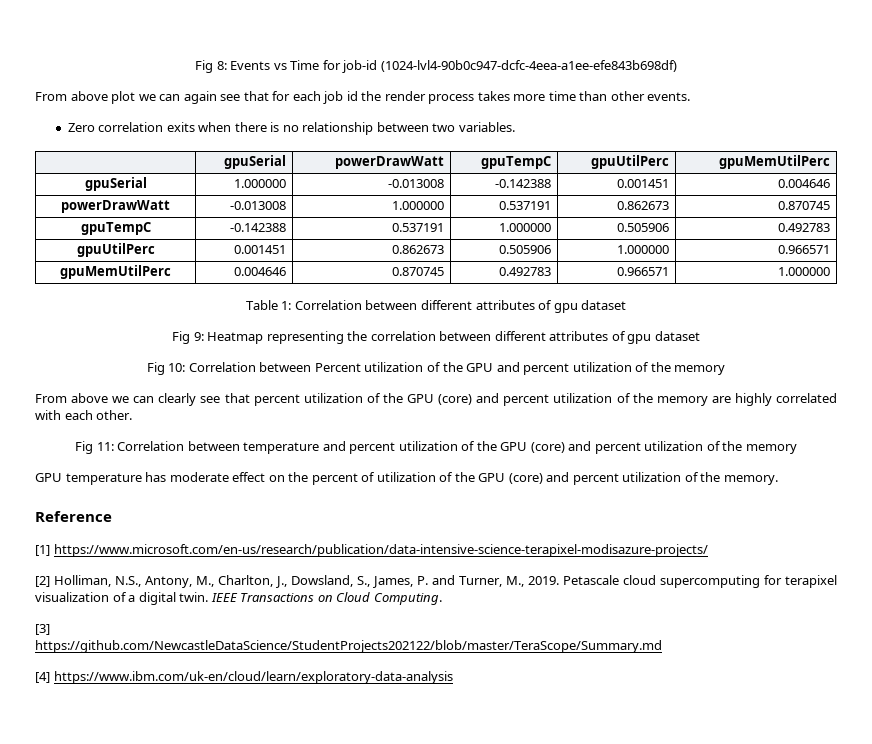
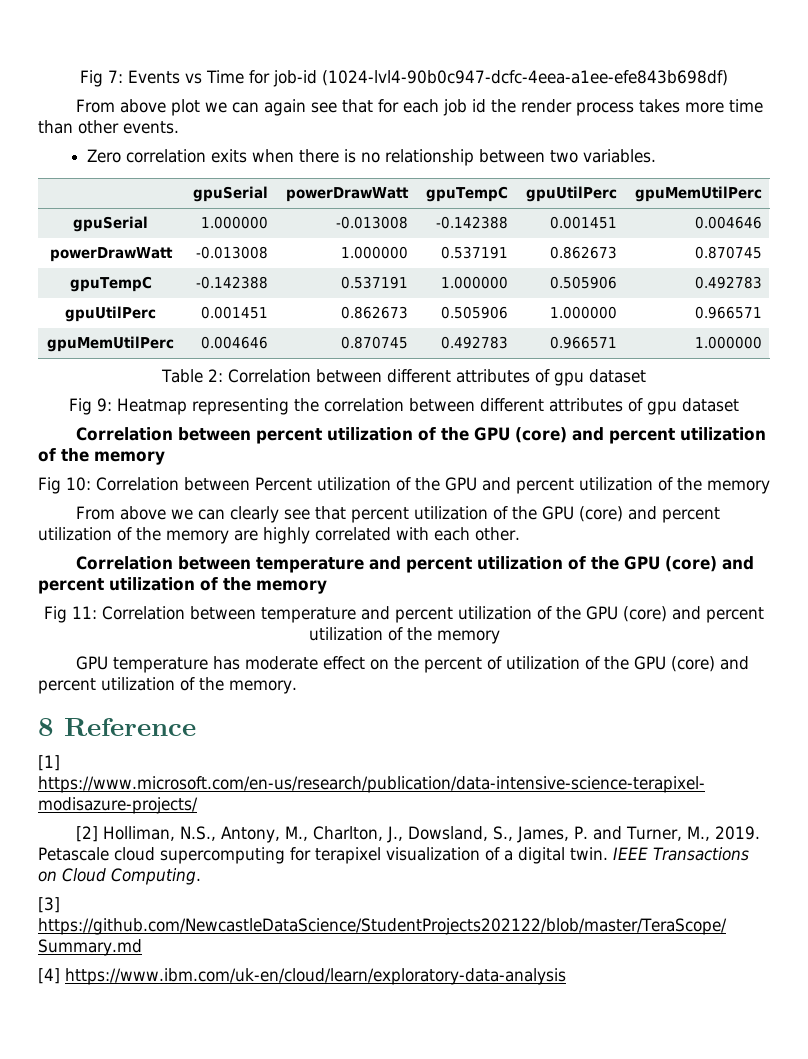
- Fig 8: Events vs Time for job-id (1024-lvl4-90b0c947-dcfc-4eea-a1ee-efe843b698df)
+ Fig 7: Events vs Time for job-id (1024-lvl4-90b0c947-dcfc-4eea-a1ee-efe843b698df)
- Table 1: Correlation between different attributes of gpu dataset
+ Table 2: Correlation between different attributes of gpu dataset
+ Correlation between percent utilization of the GPU (core) and percent utilization of the memory
  From above we can clearly see that percent utilization of the GPU (core) and percent utilization of the memory are highly correlated with each other.
+ Correlation between temperature and percent utilization of the GPU (core) and percent utilization of the memory
- Reference
+ 8 Reference

